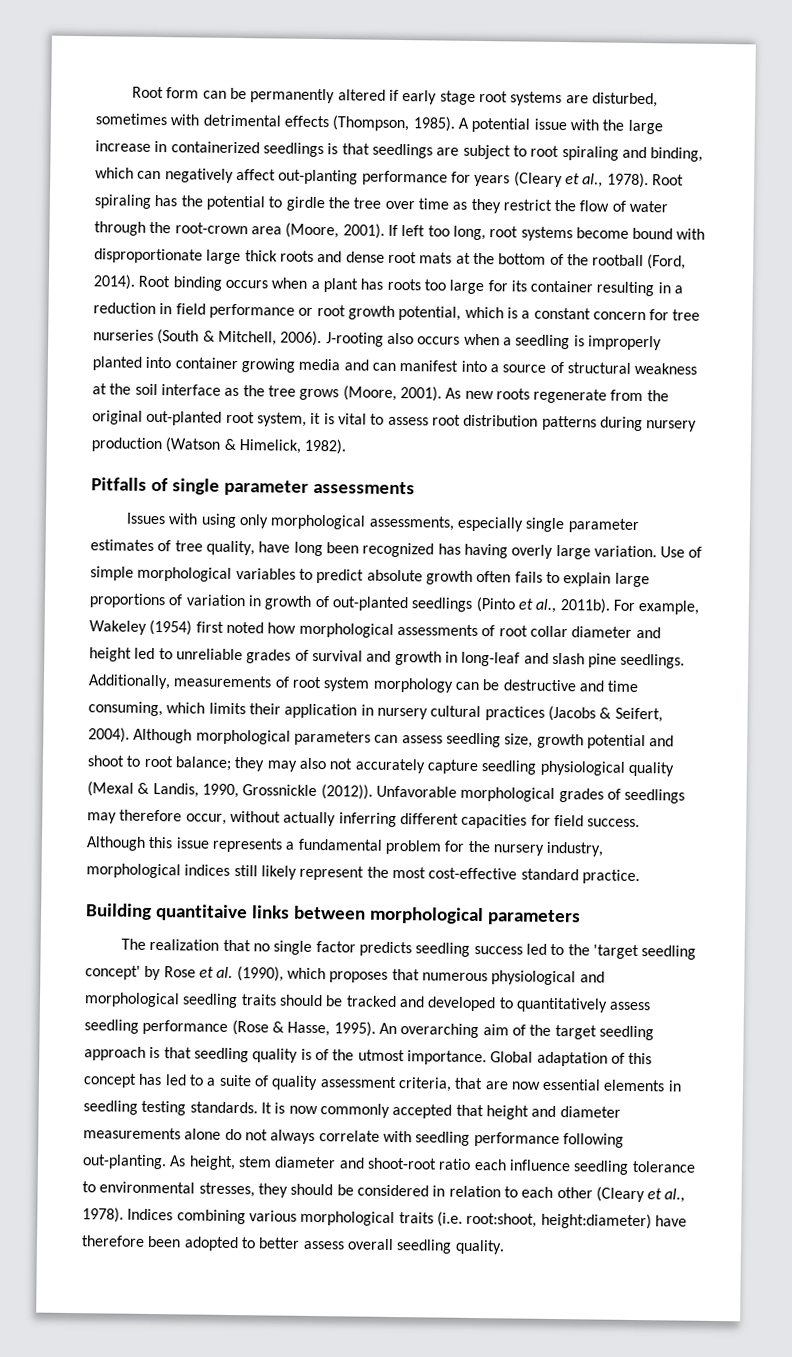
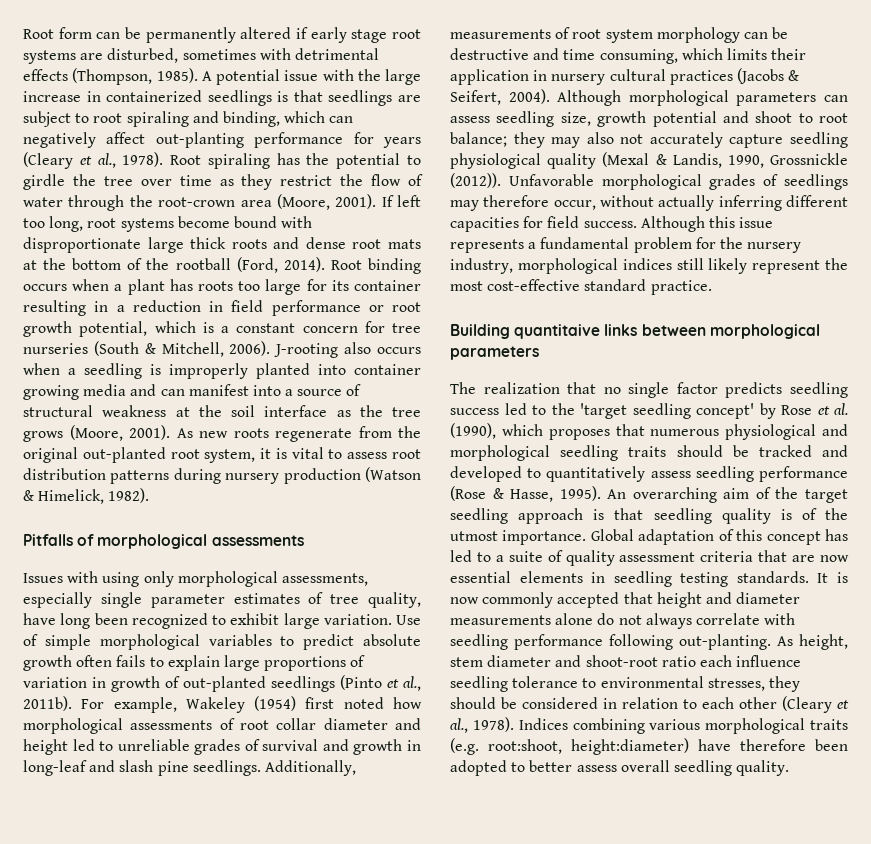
- Pitfalls of single parameter assessments
+ Pitfalls of morphological assessments
- Issues with using only morphological assessments, especially single parameter estimates of tree quality, have long been recognized has having overly large variation.
+ Issues with using only morphological assessments, especially single parameter estimates of tree quality, have long been recognized to exhibit large variation.
- Global adaptation of this concept has led to a suite of quality assessment criteria, that are now essential elements in seedling testing standards.
+ Global adaptation of this concept has led to a suite of quality assessment criteria that are now essential elements in seedling testing standards.
- Indices combining various morphological traits (i.e. root:shoot, height:diameter) have therefore been adopted to better assess overall seedling quality.
+ Indices combining various morphological traits (e.g. root:shoot, height:diameter) have therefore been adopted to better assess overall seedling quality.

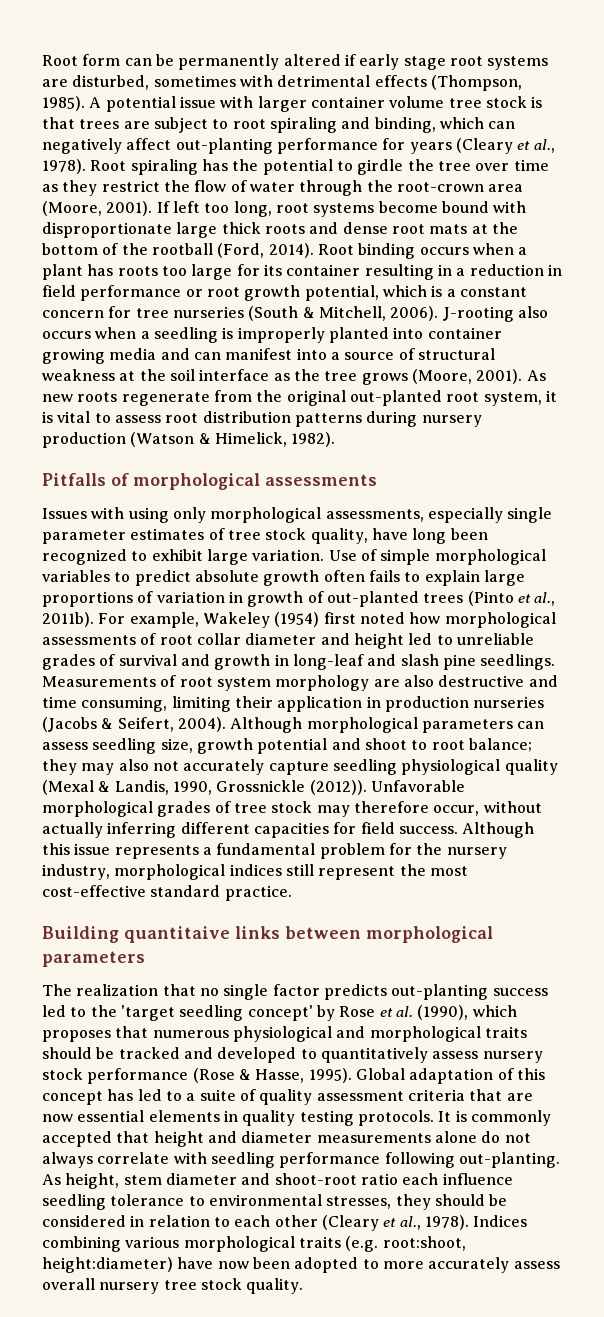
- A potential issue with the large increase in containerized seedlings is that seedlings are subject to root spiraling and binding, which can negatively affect out-planting performance for years (Cleary et al., 1978).
+ A potential issue with larger container volume tree stock is that trees are subject to root spiraling and binding, which can negatively affect out-planting performance for years (Cleary et al., 1978).
- Issues with using only morphological assessments, especially single parameter estimates of tree quality, have long been recognized to exhibit large variation.
+ Issues with using only morphological assessments, especially single parameter estimates of tree stock quality, have long been recognized to exhibit large variation.
- Use of simple morphological variables to predict absolute growth often fails to explain large proportions of variation in growth of out-planted seedlings (Pinto et al., 2011b).
+ Use of simple morphological variables to predict absolute growth often fails to explain large proportions of variation in growth of out-planted trees (Pinto et al., 2011b).
- Additionally, measurements of root system morphology can be destructive and time consuming, which limits their application in nursery cultural practices (Jacobs & Seifert, 2004).
+ Measurements of root system morphology are also destructive and time consuming, limiting their application in production nurseries (Jacobs & Seifert, 2004).
- Unfavorable morphological grades of seedlings may therefore occur, without actually inferring different capacities for field success.
+ Unfavorable morphological grades of tree stock may therefore occur, without actually inferring different capacities for field success.
- Although this issue represents a fundamental problem for the nursery industry, morphological indices still likely represent the most cost-effective standard practice.
+ Although this issue represents a fundamental problem for the nursery industry, morphological indices still represent the most cost-effective standard practice.
- The realization that no single factor predicts seedling success led to the 'target seedling concept' by Rose et al. (1990), which proposes that numerous physiological and morphological seedling traits should be tracked and developed to quantitatively assess seedling performance (Rose & Hasse, 1995).
+ The realization that no single factor predicts out-planting success led to the 'target seedling concept' by Rose et al. (1990), which proposes that numerous physiological and morphological traits should be tracked and developed to quantitatively assess nursery stock performance (Rose & Hasse, 1995).
- An overarching aim of the target seedling approach is that seedling quality is of the utmost importance.
- Global adaptation of this concept has led to a suite of quality assessment criteria that are now essential elements in seedling testing standards.
+ Global adaptation of this concept has led to a suite of quality assessment criteria that are now essential elements in quality testing protocols.
- It is now commonly accepted that height and diameter measurements alone do not always correlate with seedling performance following out-planting.
+ It is commonly accepted that height and diameter measurements alone do not always correlate with seedling performance following out-planting.
- Indices combining various morphological traits (e.g. root:shoot, height:diameter) have therefore been adopted to better assess overall seedling quality.
+ Indices combining various morphological traits (e.g. root:shoot, height:diameter) have now been adopted to more accurately assess overall nursery tree stock quality.

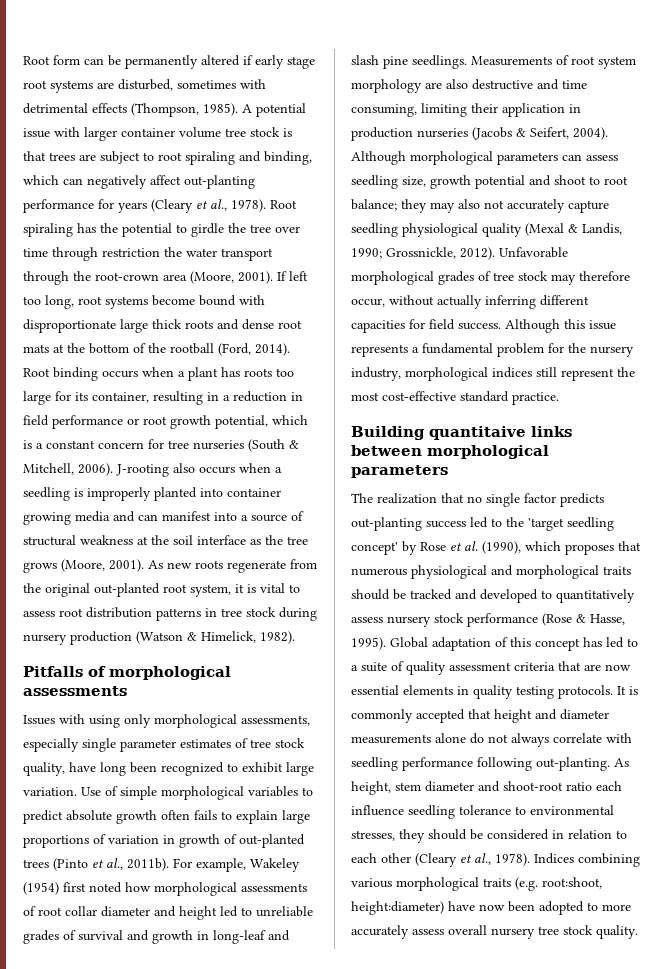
- Root spiraling has the potential to girdle the tree over time as they restrict the flow of water through the root-crown area (Moore, 2001).
+ Root spiraling has the potential to girdle the tree over time through restriction the water transport through the root-crown area (Moore, 2001).
- Root binding occurs when a plant has roots too large for its container resulting in a reduction in field performance or root growth potential, which is a constant concern for tree nurseries (South & Mitchell, 2006).
+ Root binding occurs when a plant has roots too large for its container, resulting in a reduction in field performance or root growth potential, which is a constant concern for tree nurseries (South & Mitchell, 2006).
- As new roots regenerate from the original out-planted root system, it is vital to assess root distribution patterns during nursery production (Watson & Himelick, 1982).
+ As new roots regenerate from the original out-planted root system, it is vital to assess root distribution patterns in tree stock during nursery production (Watson & Himelick, 1982).
- Although morphological parameters can assess seedling size, growth potential and shoot to root balance; they may also not accurately capture seedling physiological quality (Mexal & Landis, 1990, Grossnickle (2012)).
+ Although morphological parameters can assess seedling size, growth potential and shoot to root balance; they may also not accurately capture seedling physiological quality (Mexal & Landis, 1990; Grossnickle, 2012).

